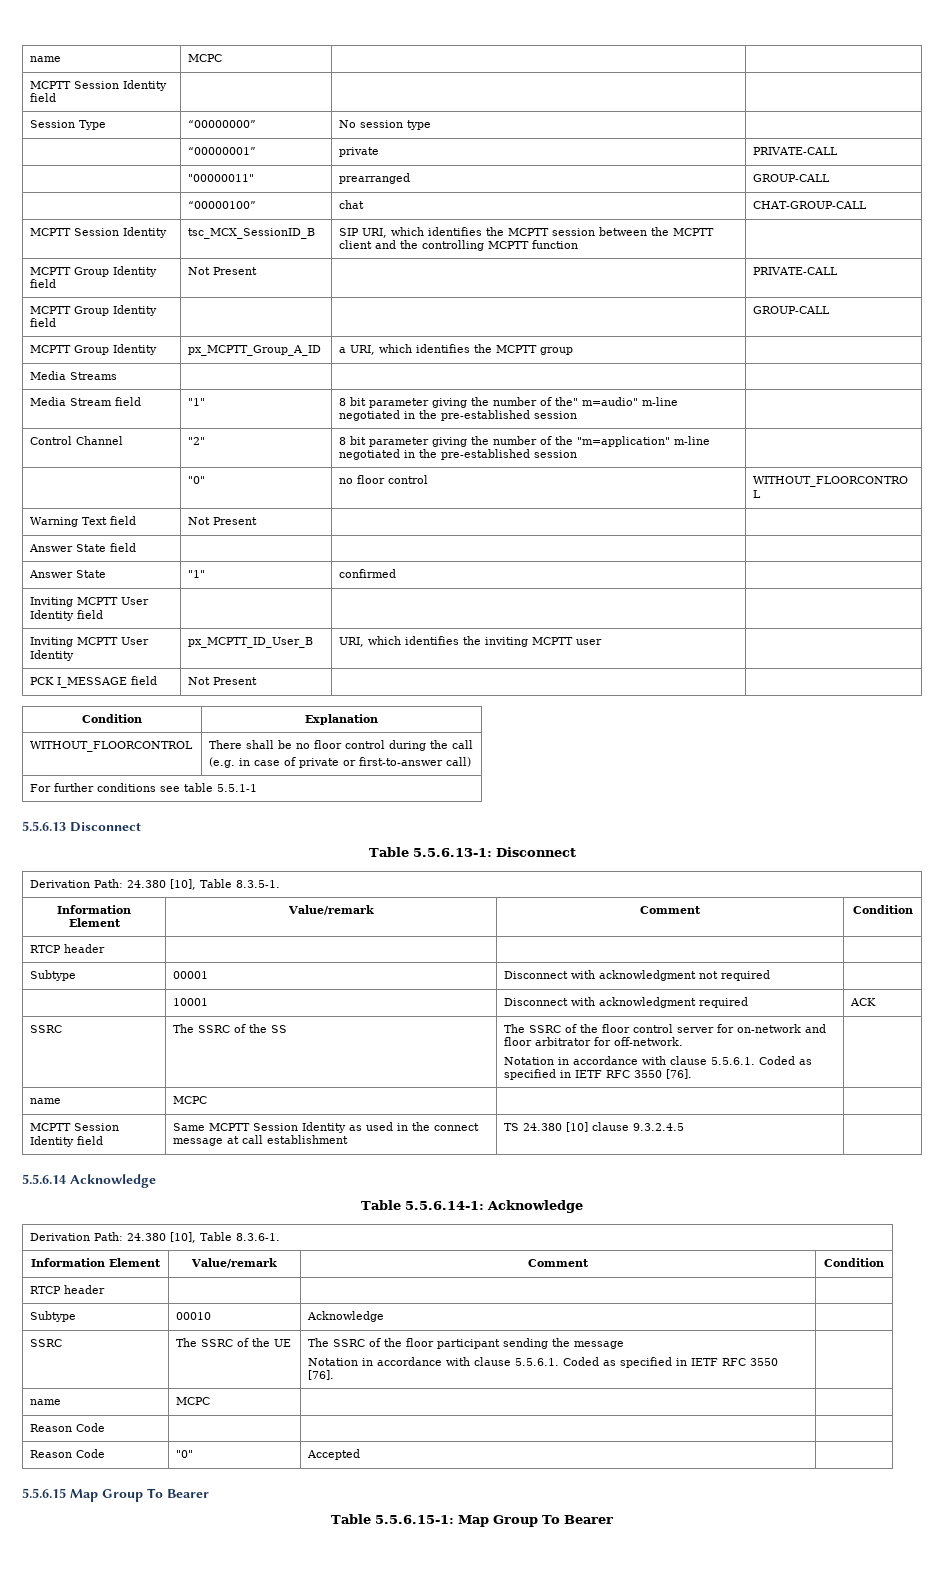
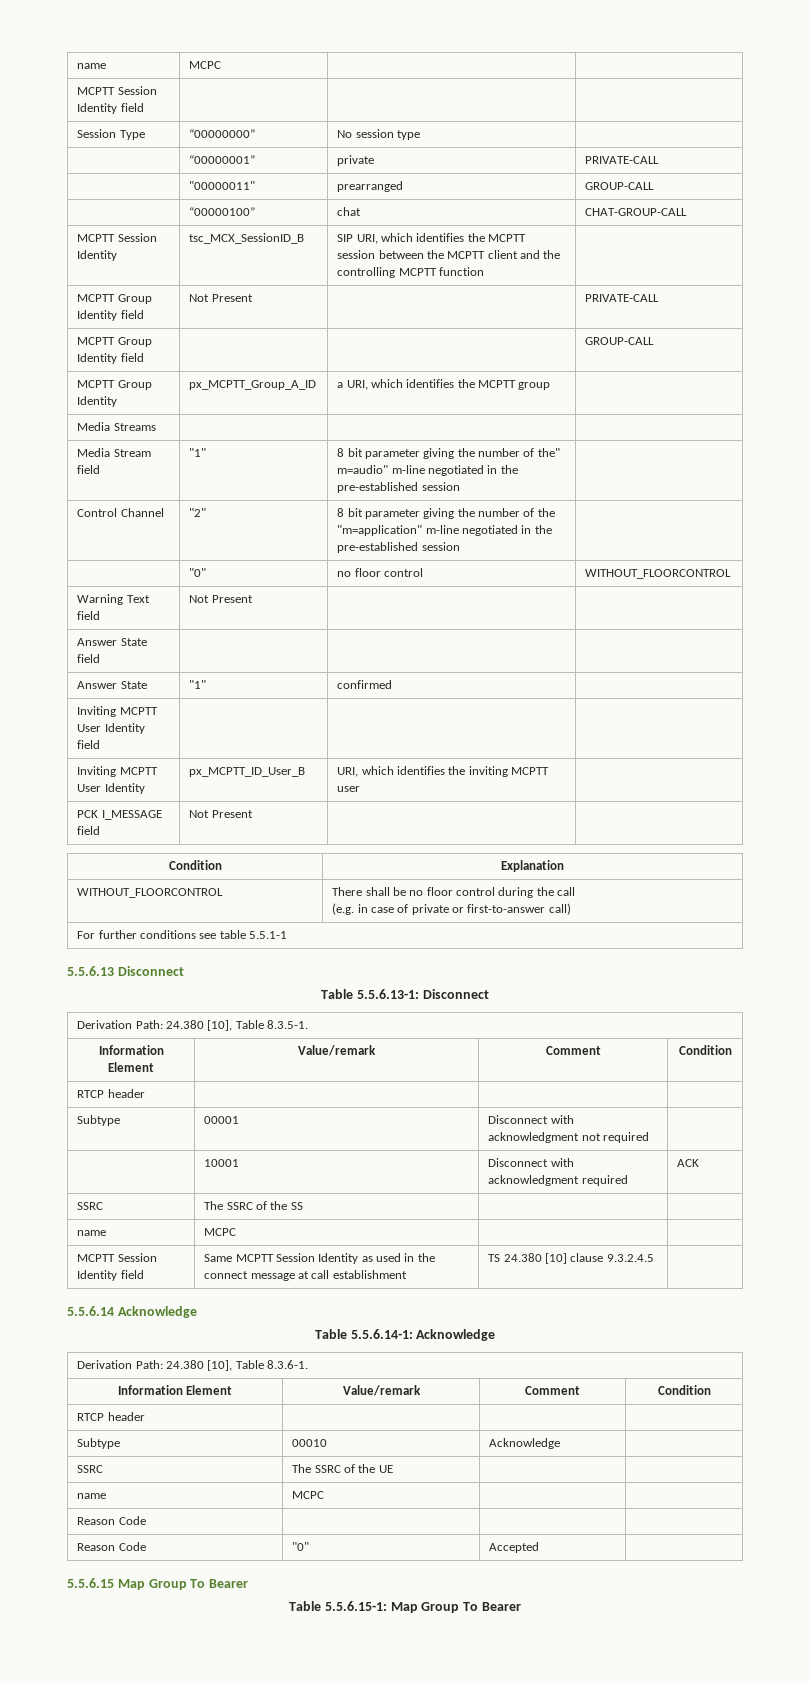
- SSRC | The SSRC of the SS | The SSRC of the floor control server for on-network and floor arbitrator for off-network.
- Notation in accordance with clause 5.5.6.1. Coded as specified in IETF RFC 3550 [76]. |
+ SSRC | The SSRC of the SS | |
- SSRC | The SSRC of the UE | The SSRC of the floor participant sending the message
- Notation in accordance with clause 5.5.6.1. Coded as specified in IETF RFC 3550 [76]. |
+ SSRC | The SSRC of the UE | |

